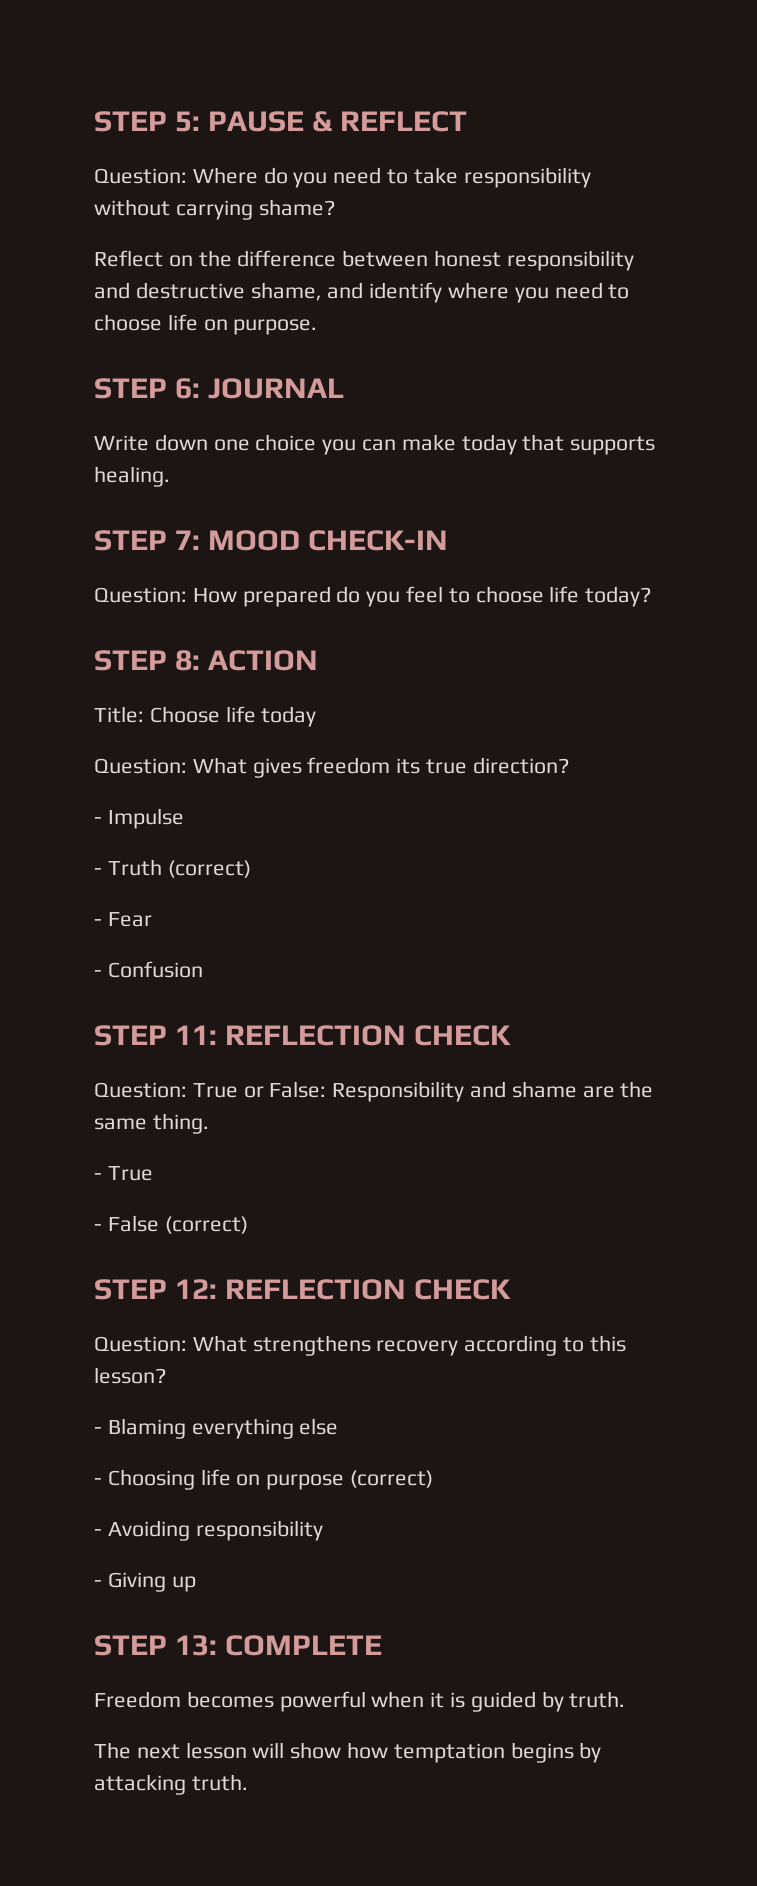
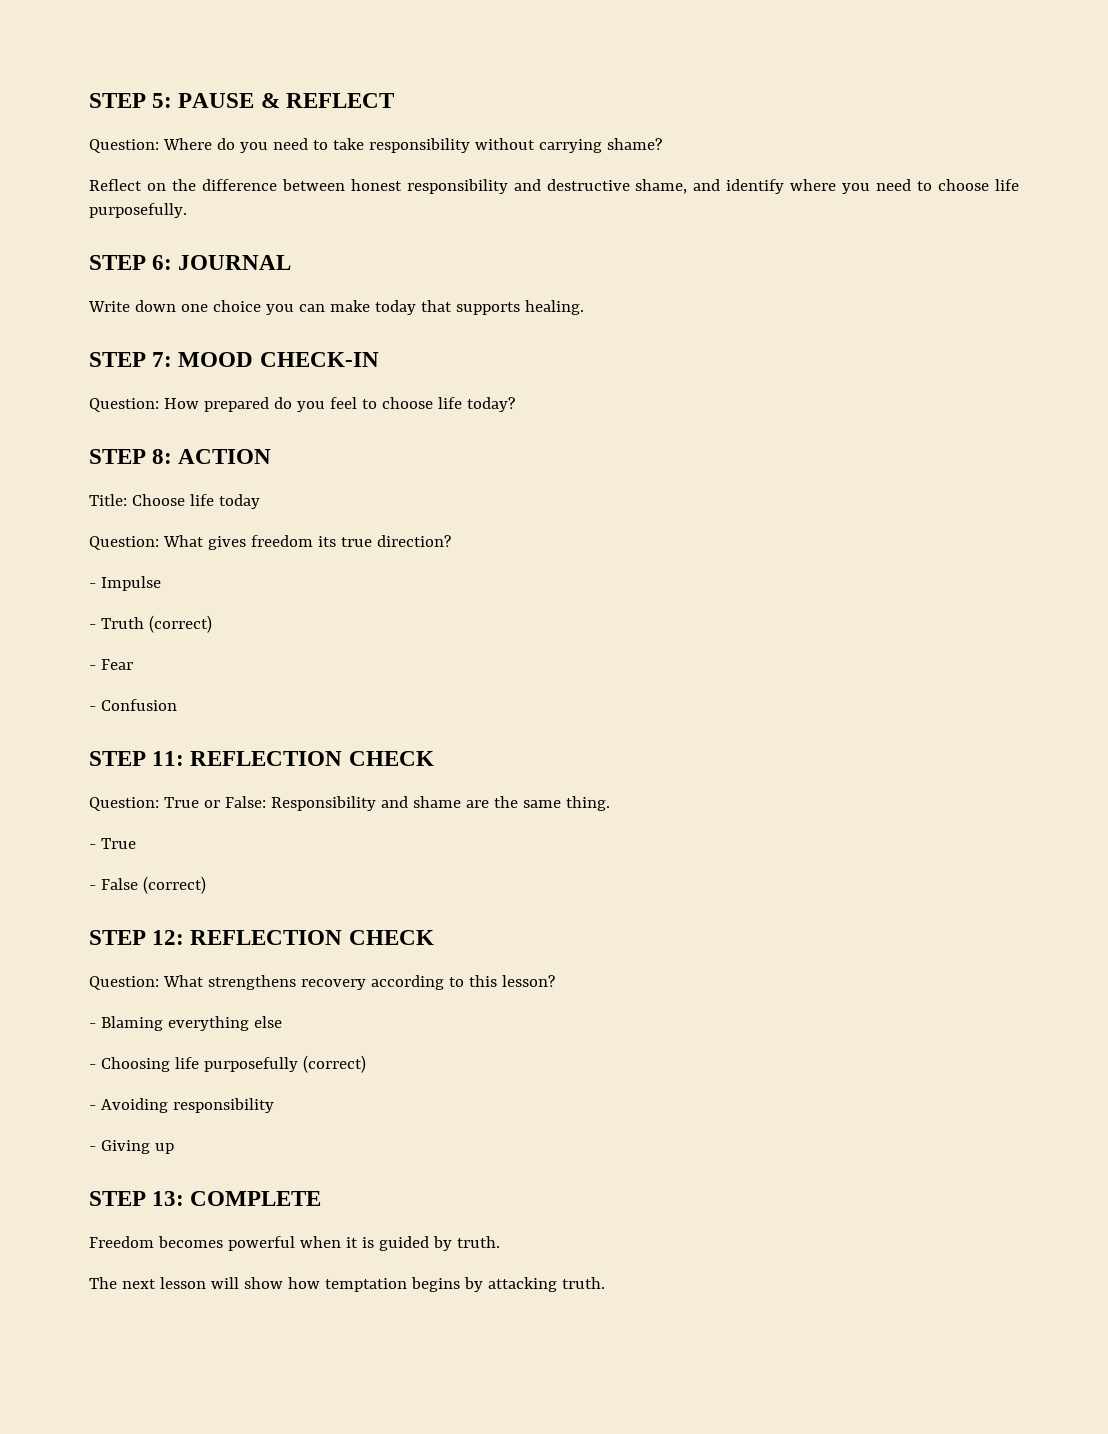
- Reflect on the difference between honest responsibility and destructive shame, and identify where you need to choose life on purpose.
+ Reflect on the difference between honest responsibility and destructive shame, and identify where you need to choose life purposefully.
- - Choosing life on purpose (correct)
+ - Choosing life purposefully (correct)

